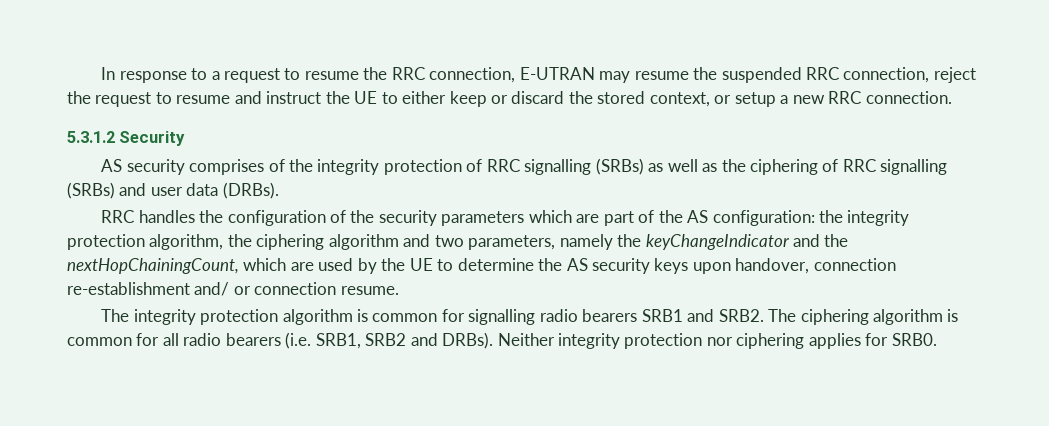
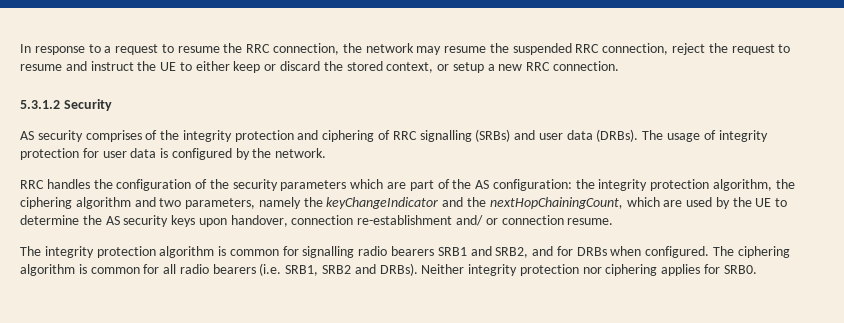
- In response to a request to resume the RRC connection, E-UTRAN may resume the suspended RRC connection, reject the request to resume and instruct the UE to either keep or discard the stored context, or setup a new RRC connection.
+ In response to a request to resume the RRC connection, the network may resume the suspended RRC connection, reject the request to resume and instruct the UE to either keep or discard the stored context, or setup a new RRC connection.
- AS security comprises of the integrity protection of RRC signalling (SRBs) as well as the ciphering of RRC signalling (SRBs) and user data (DRBs).
+ AS security comprises of the integrity protection and ciphering of RRC signalling (SRBs) and user data (DRBs). The usage of integrity protection for user data is configured by the network.
- The integrity protection algorithm is common for signalling radio bearers SRB1 and SRB2.
+ The integrity protection algorithm is common for signalling radio bearers SRB1 and SRB2, and for DRBs when configured.

